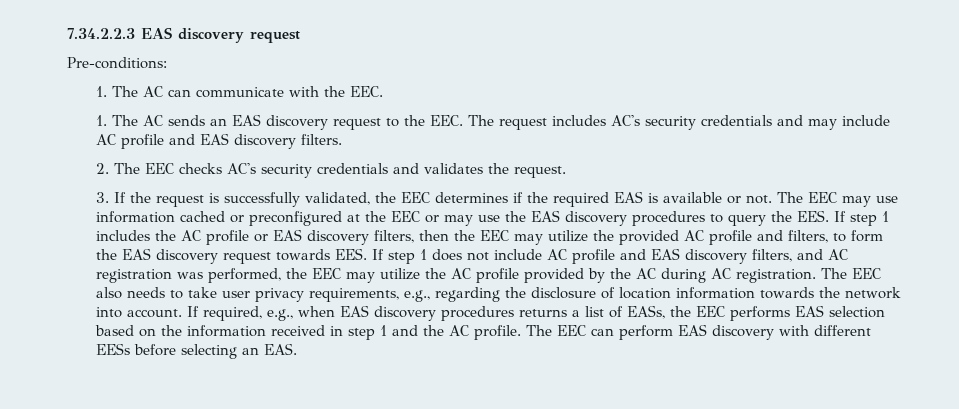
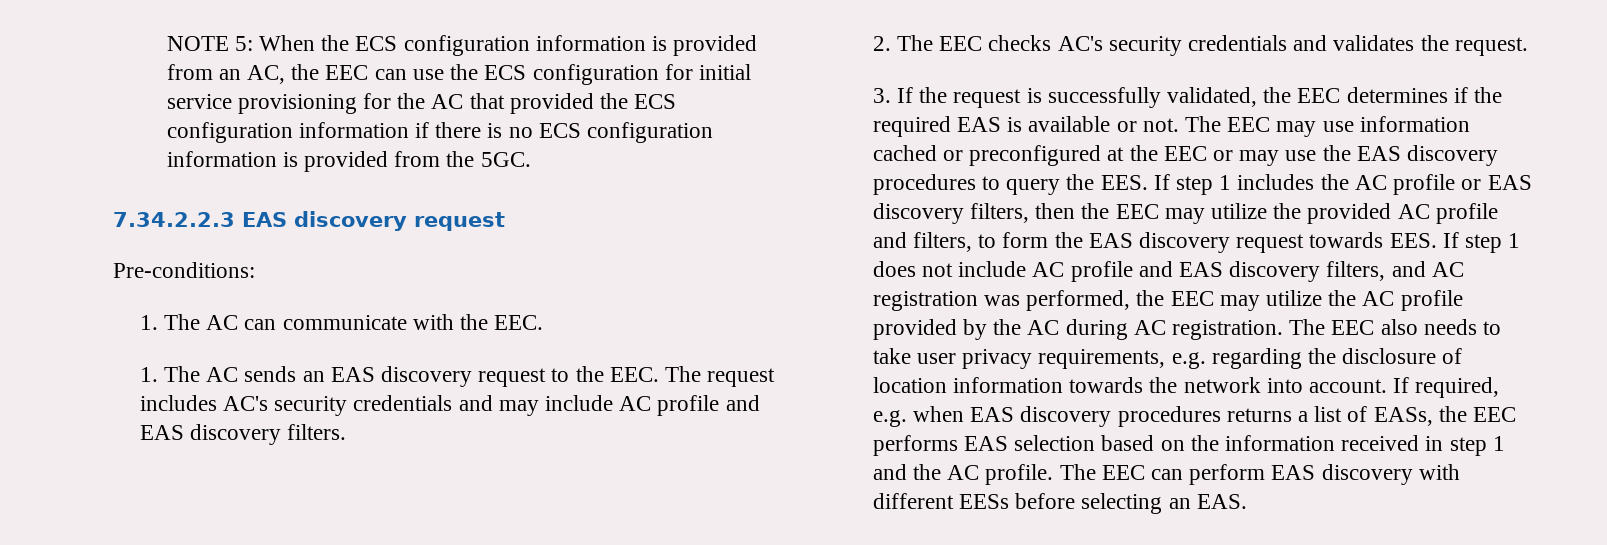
+ NOTE 5: When the ECS configuration information is provided from an AC, the EEC can use the ECS configuration for initial service provisioning for the AC that provided the ECS configuration information if there is no ECS configuration information is provided from the 5GC.
- The EEC also needs to take user privacy requirements, e.g., regarding the disclosure of location information towards the network into account.
+ The EEC also needs to take user privacy requirements, e.g. regarding the disclosure of location information towards the network into account.
- If required, e.g., when EAS discovery procedures returns a list of EASs, the EEC performs EAS selection based on the information received in step 1 and the AC profile.
+ If required, e.g. when EAS discovery procedures returns a list of EASs, the EEC performs EAS selection based on the information received in step 1 and the AC profile.

